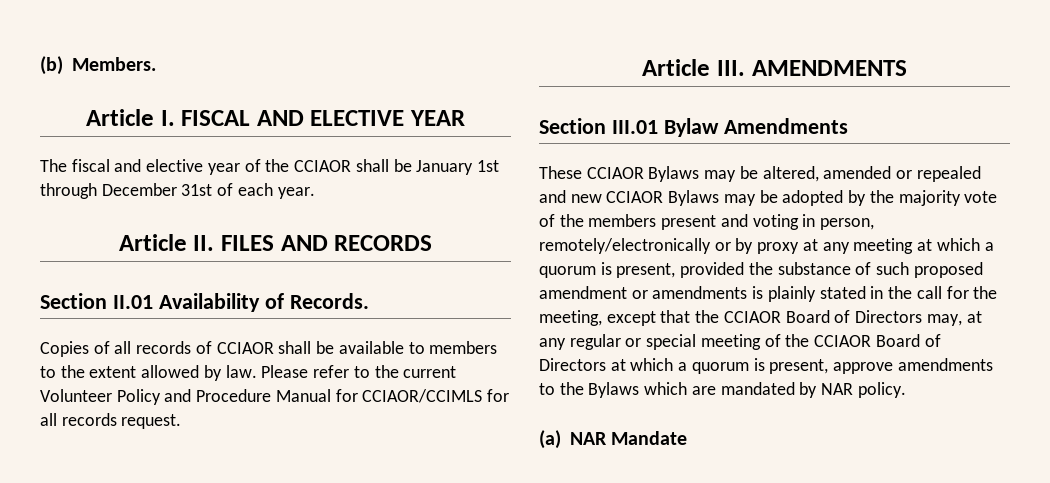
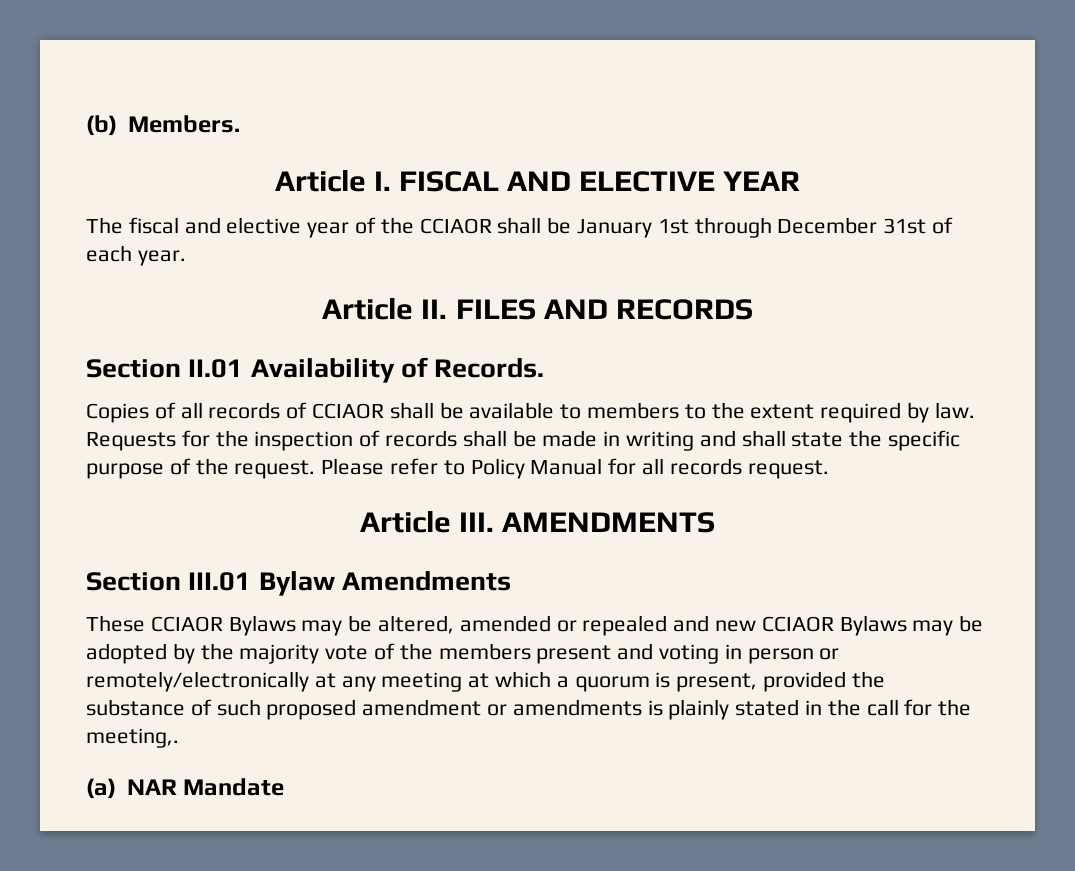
- Copies of all records of CCIAOR shall be available to members to the extent allowed by law.
+ Copies of all records of CCIAOR shall be available to members to the extent required by law.
- Please refer to the current Volunteer Policy and Procedure Manual for CCIAOR/CCIMLS for all records request.
+ Requests for the inspection of records shall be made in writing and shall state the specific purpose of the request. Please refer to Policy Manual for all records request.
- These CCIAOR Bylaws may be altered, amended or repealed and new CCIAOR Bylaws may be adopted by the majority vote of the members present and voting in person, remotely/electronically or by proxy at any meeting at which a quorum is present, provided the substance of such proposed amendment or amendments is plainly stated in the call for the meeting, except that the CCIAOR Board of Directors may, at any regular or special meeting of the CCIAOR Board of Directors at which a quorum is present, approve amendments to the Bylaws which are mandated by NAR policy.
+ These CCIAOR Bylaws may be altered, amended or repealed and new CCIAOR Bylaws may be adopted by the majority vote of the members present and voting in person or remotely/electronically at any meeting at which a quorum is present, provided the substance of such proposed amendment or amendments is plainly stated in the call for the meeting,.

